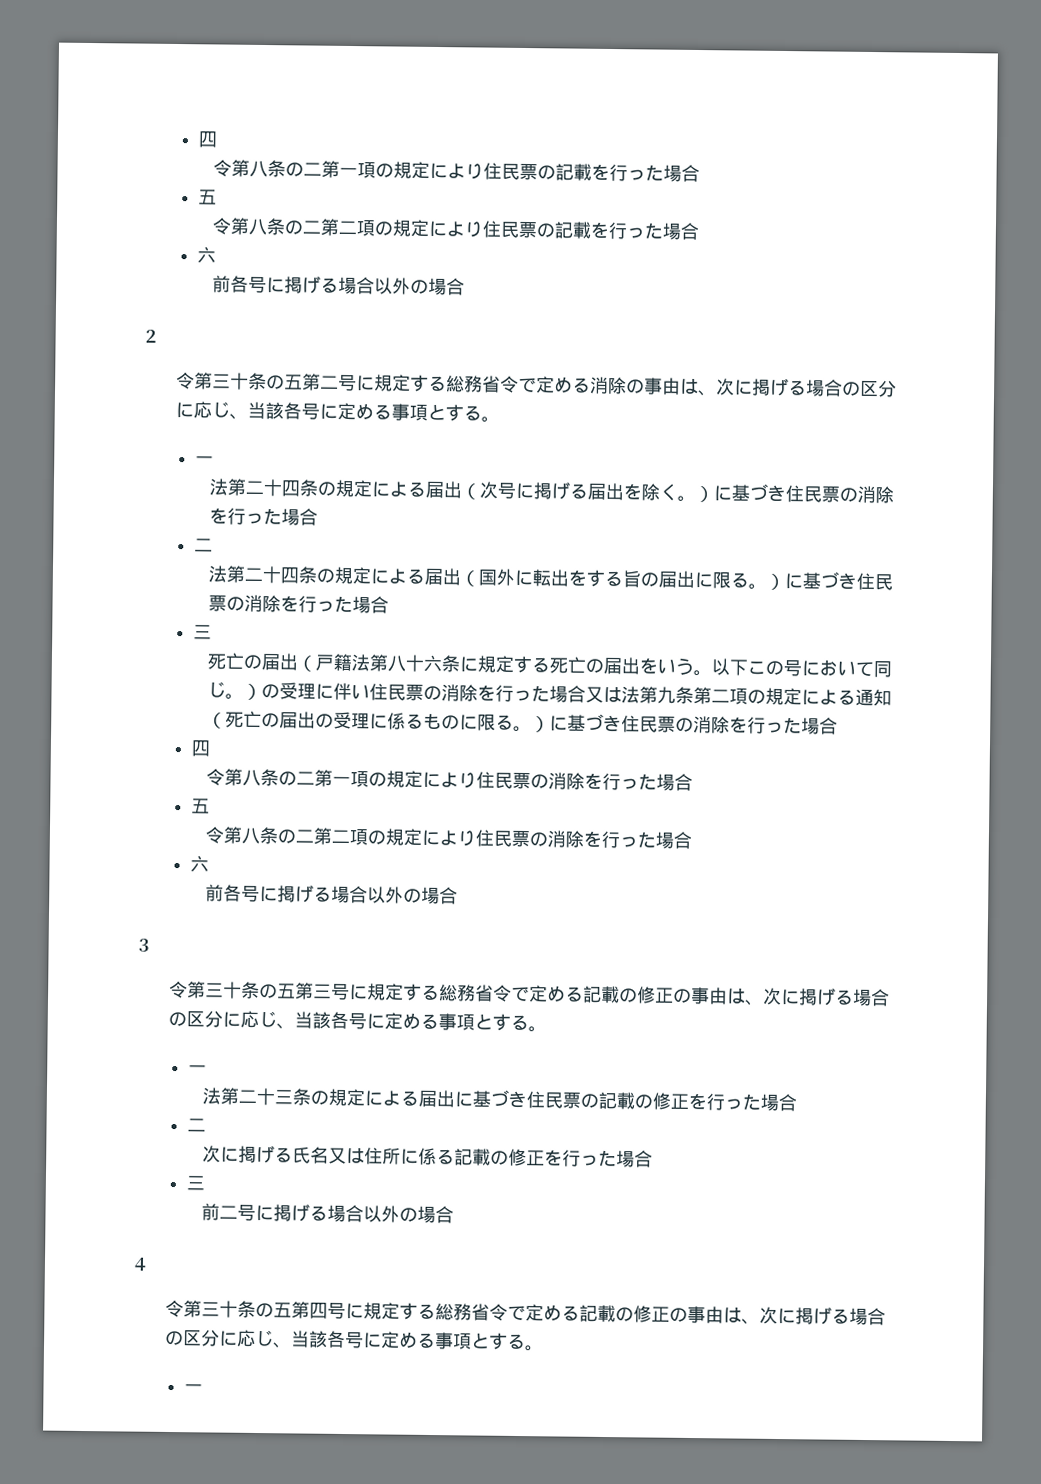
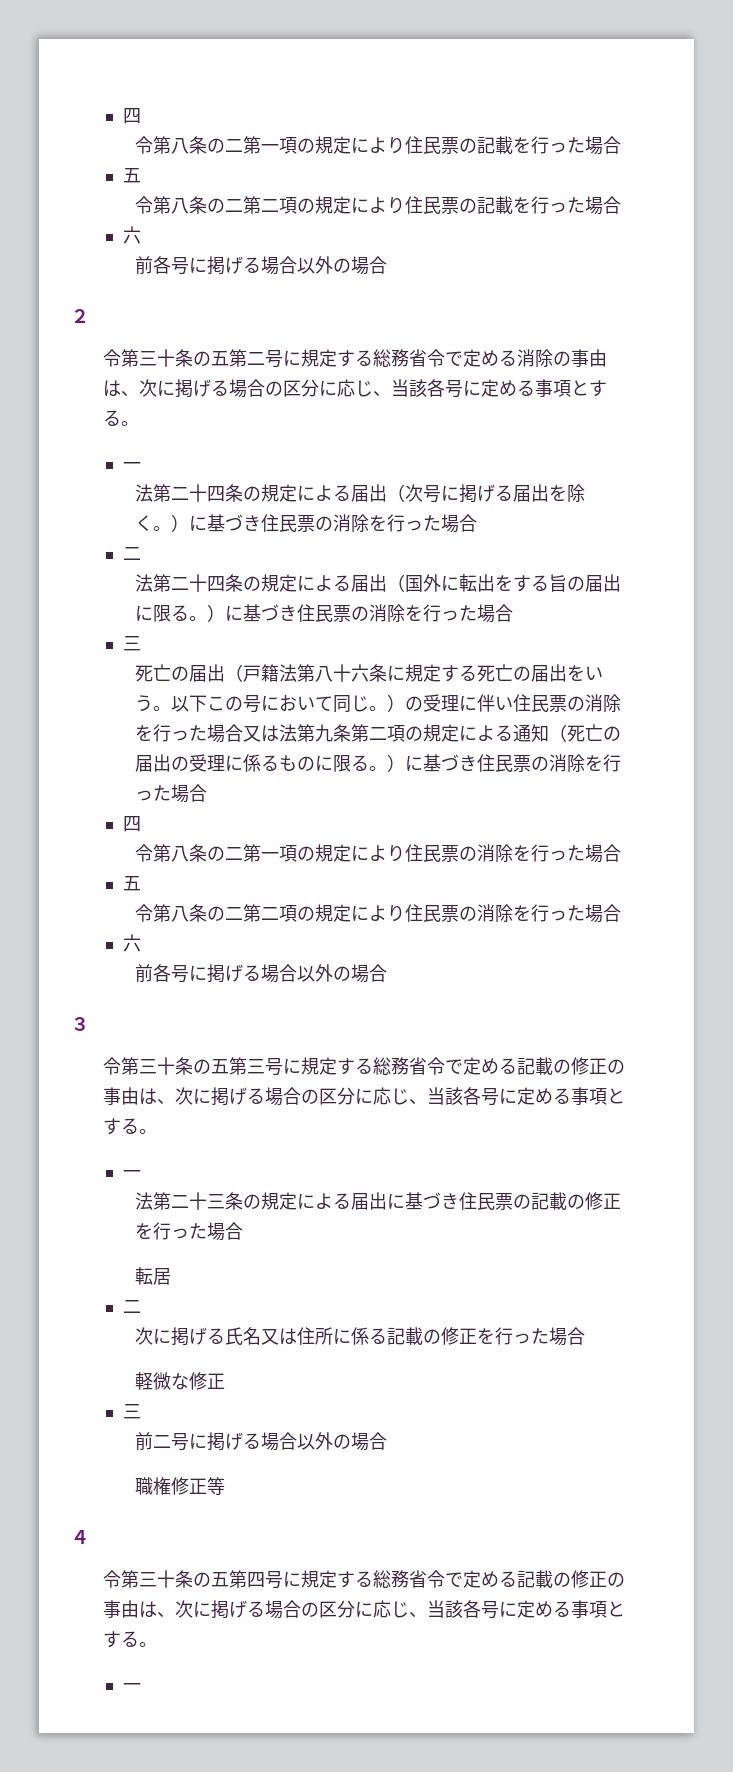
+ 転居
+ 軽微な修正
+ 職権修正等

